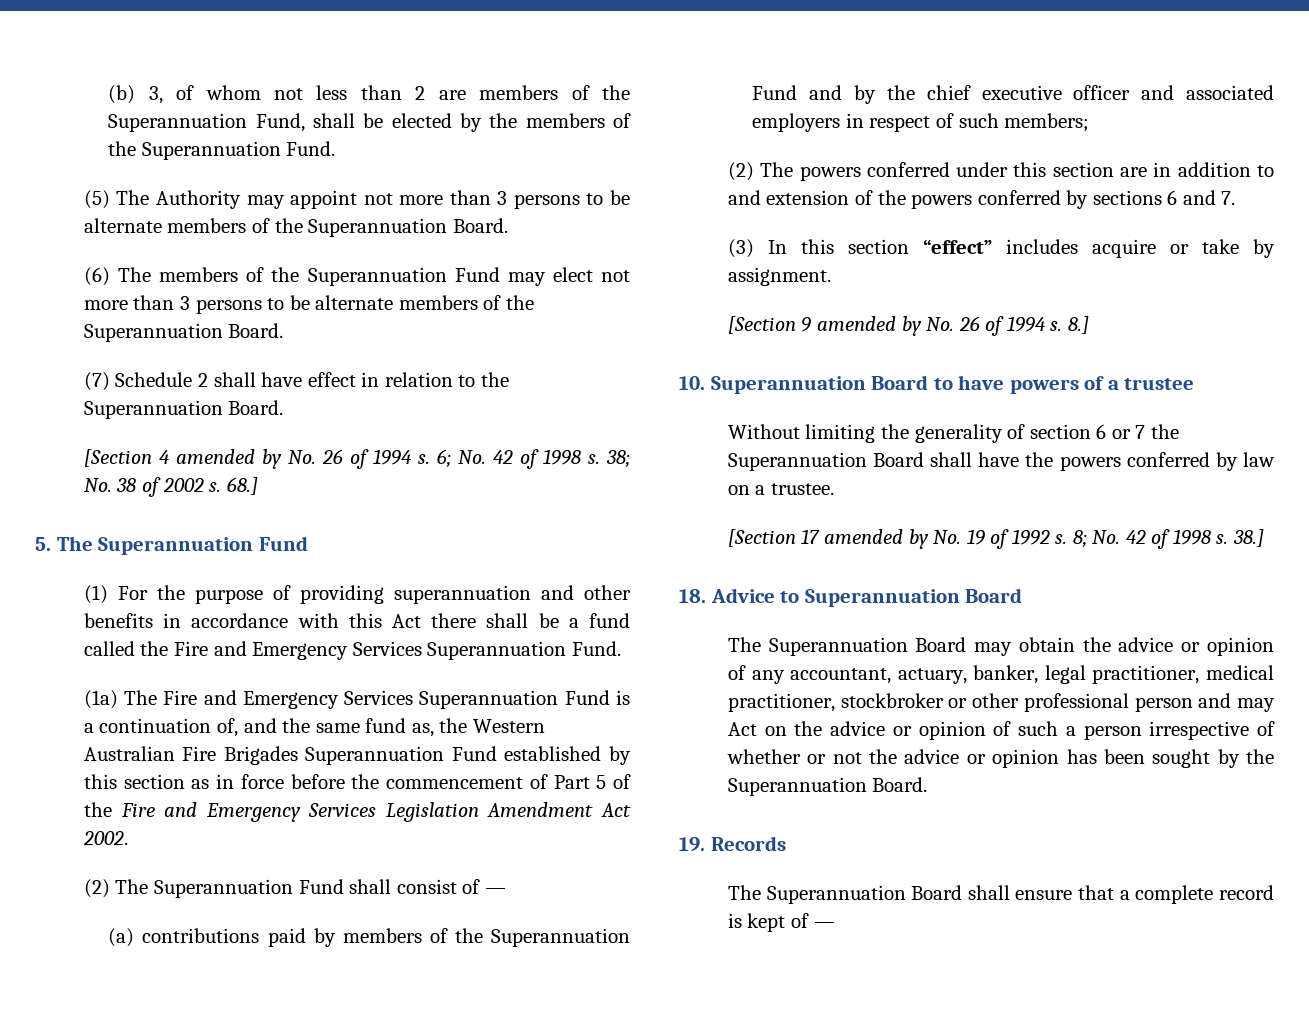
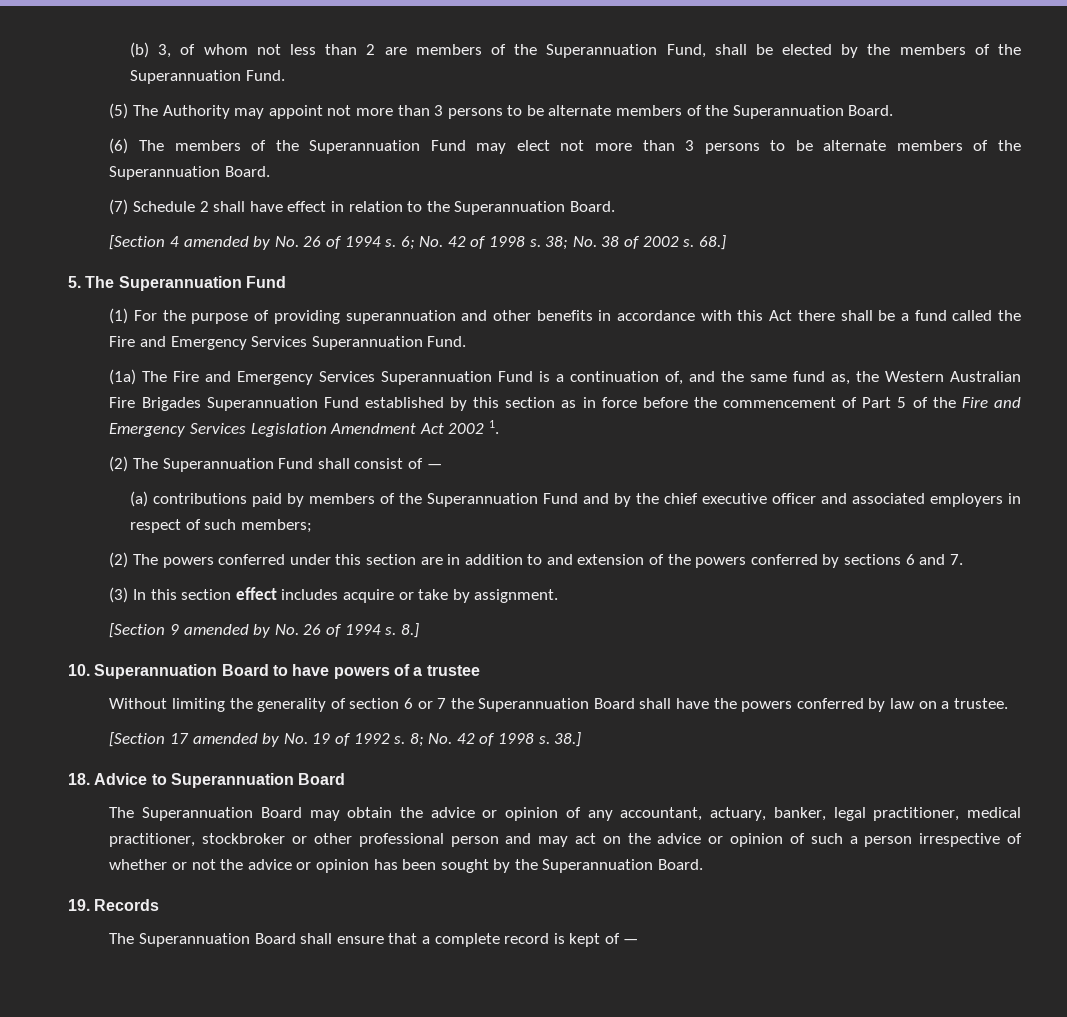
- (1a) The Fire and Emergency Services Superannuation Fund is a continuation of, and the same fund as, the Western Australian Fire Brigades Superannuation Fund established by this section as in force before the commencement of Part 5 of the Fire and Emergency Services Legislation Amendment Act 2002.
+ (1a) The Fire and Emergency Services Superannuation Fund is a continuation of, and the same fund as, the Western Australian Fire Brigades Superannuation Fund established by this section as in force before the commencement of Part 5 of the Fire and Emergency Services Legislation Amendment Act 2002 1.
- (3) In this section “effect” includes acquire or take by assignment.
+ (3) In this section effect includes acquire or take by assignment.
- The Superannuation Board may obtain the advice or opinion of any accountant, actuary, banker, legal practitioner, medical practitioner, stockbroker or other professional person and may Act on the advice or opinion of such a person irrespective of whether or not the advice or opinion has been sought by the Superannuation Board.
+ The Superannuation Board may obtain the advice or opinion of any accountant, actuary, banker, legal practitioner, medical practitioner, stockbroker or other professional person and may act on the advice or opinion of such a person irrespective of whether or not the advice or opinion has been sought by the Superannuation Board.

